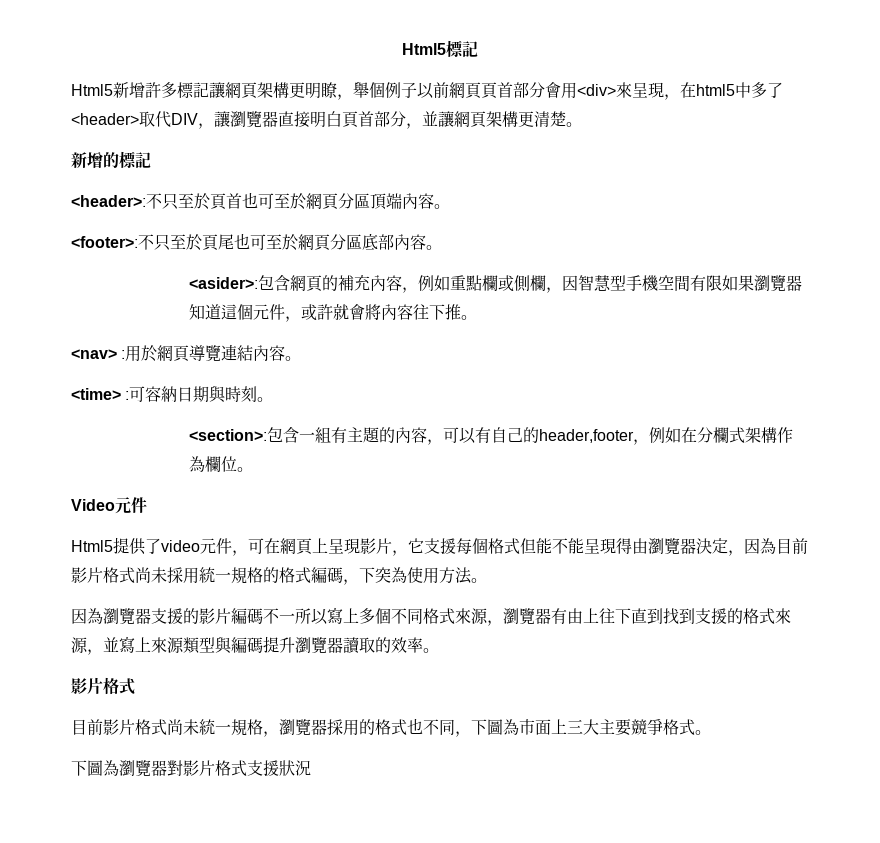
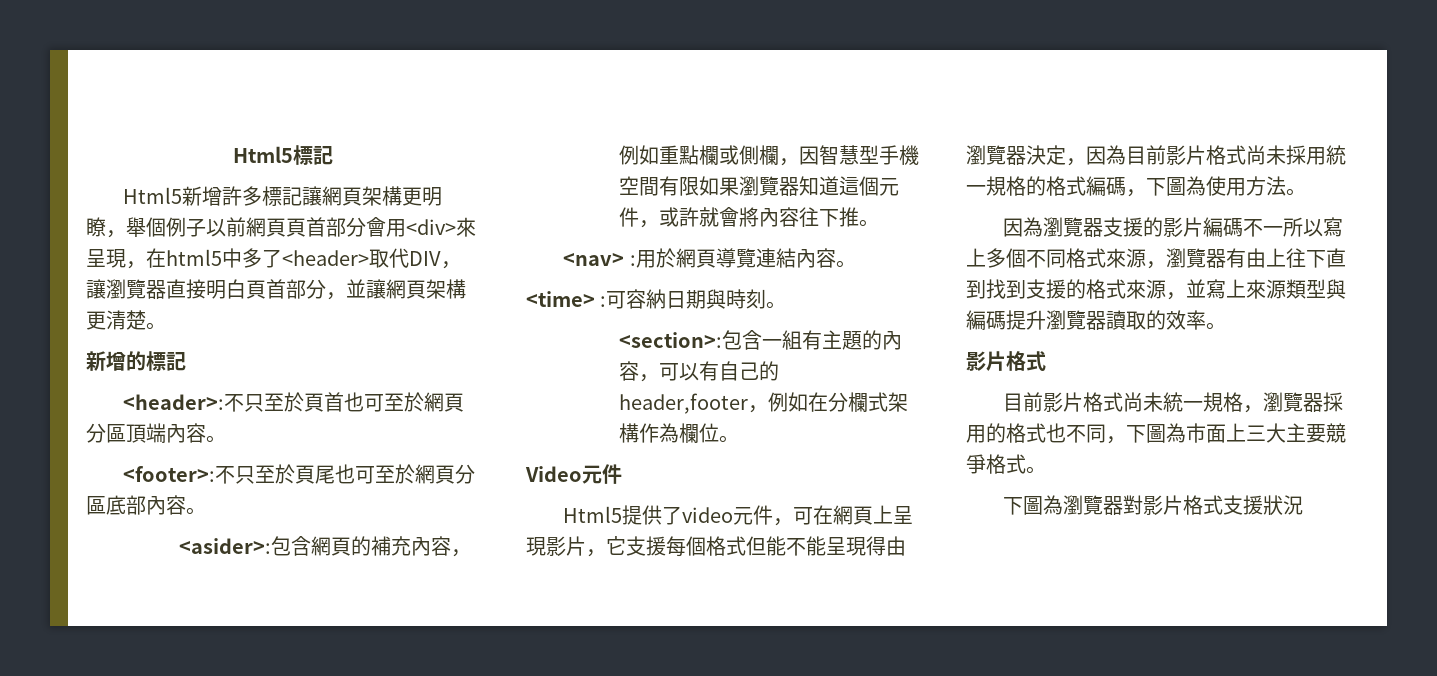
- Html5提供了video元件，可在網頁上呈現影片，它支援每個格式但能不能呈現得由瀏覽器決定，因為目前影片格式尚未採用統一規格的格式編碼，下突為使用方法。
+ Html5提供了video元件，可在網頁上呈現影片，它支援每個格式但能不能呈現得由瀏覽器決定，因為目前影片格式尚未採用統一規格的格式編碼，下圖為使用方法。

